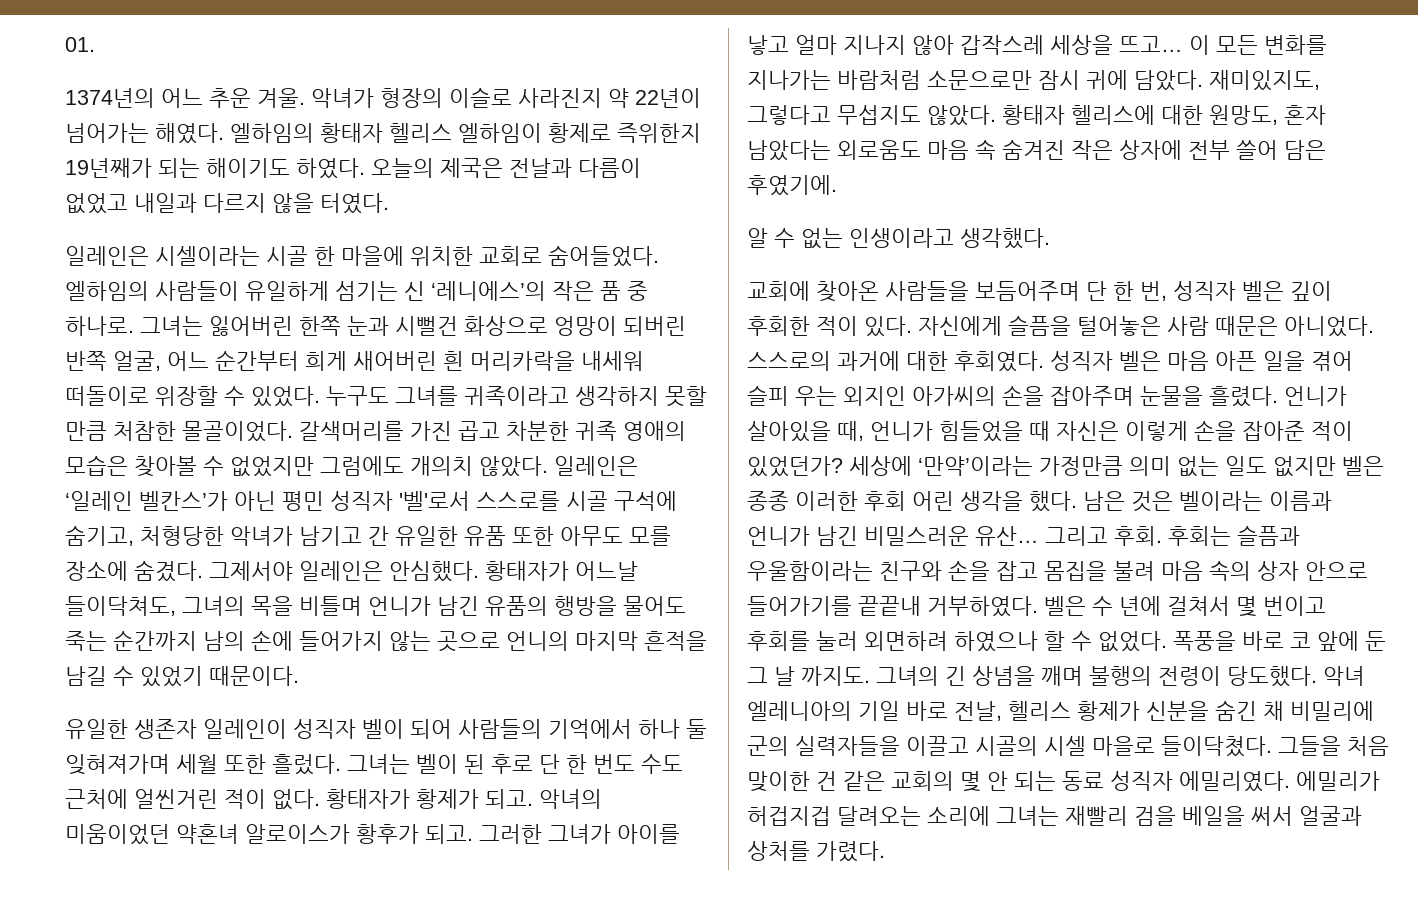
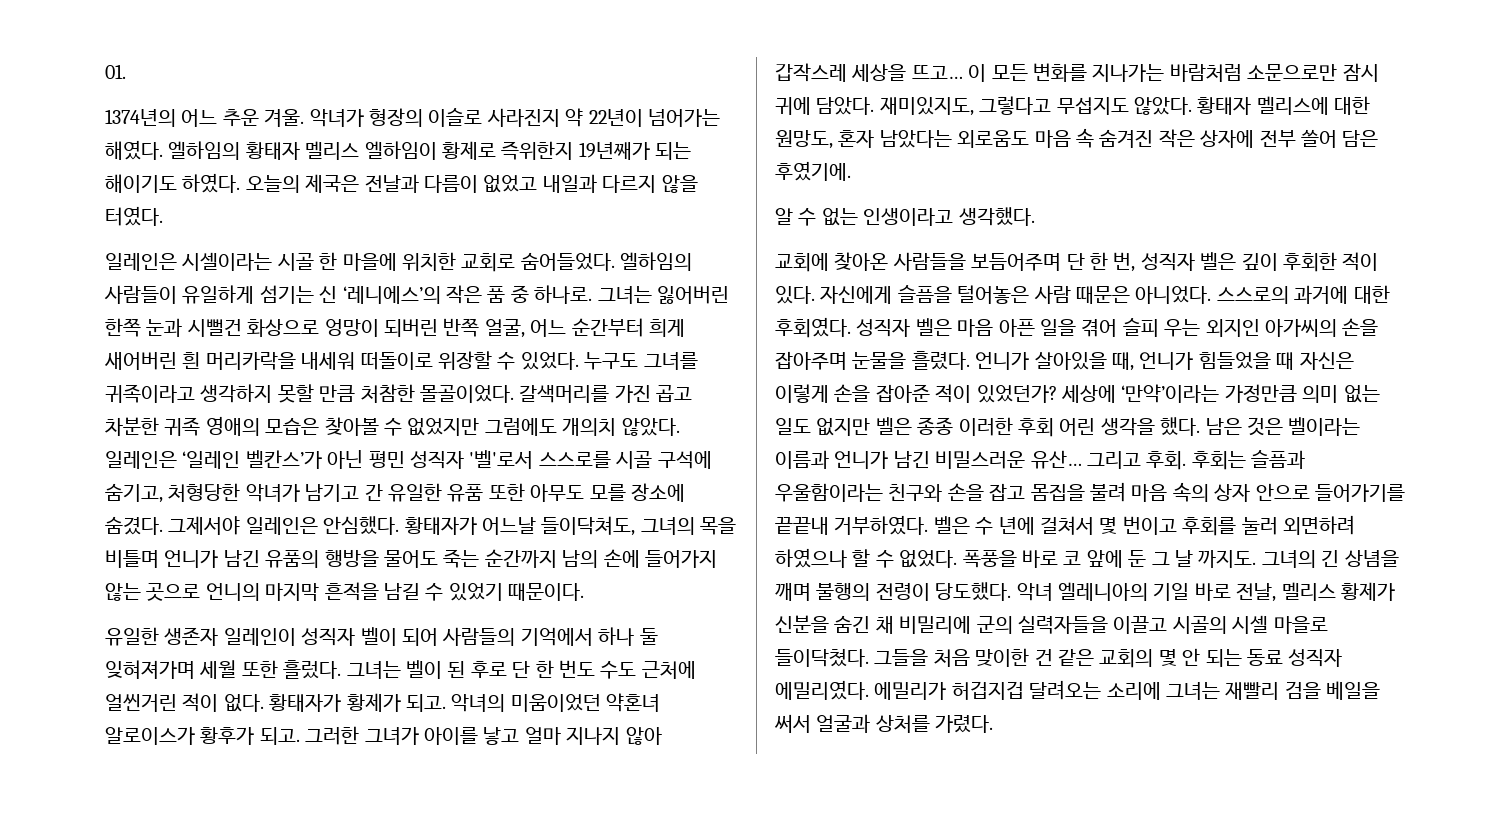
- 엘하임의 황태자 헬리스 엘하임이 황제로 즉위한지 19년째가 되는 해이기도 하였다.
+ 엘하임의 황태자 멜리스 엘하임이 황제로 즉위한지 19년째가 되는 해이기도 하였다.
- 황태자 헬리스에 대한 원망도, 혼자 남았다는 외로움도 마음 속 숨겨진 작은 상자에 전부 쓸어 담은 후였기에.
+ 황태자 멜리스에 대한 원망도, 혼자 남았다는 외로움도 마음 속 숨겨진 작은 상자에 전부 쓸어 담은 후였기에.
- 악녀 엘레니아의 기일 바로 전날, 헬리스 황제가 신분을 숨긴 채 비밀리에 군의 실력자들을 이끌고 시골의 시셀 마을로 들이닥쳤다.
+ 악녀 엘레니아의 기일 바로 전날, 멜리스 황제가 신분을 숨긴 채 비밀리에 군의 실력자들을 이끌고 시골의 시셀 마을로 들이닥쳤다.

